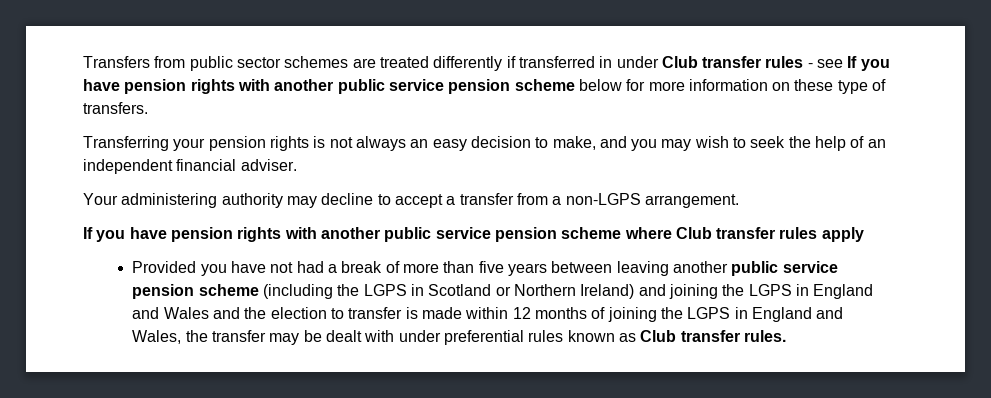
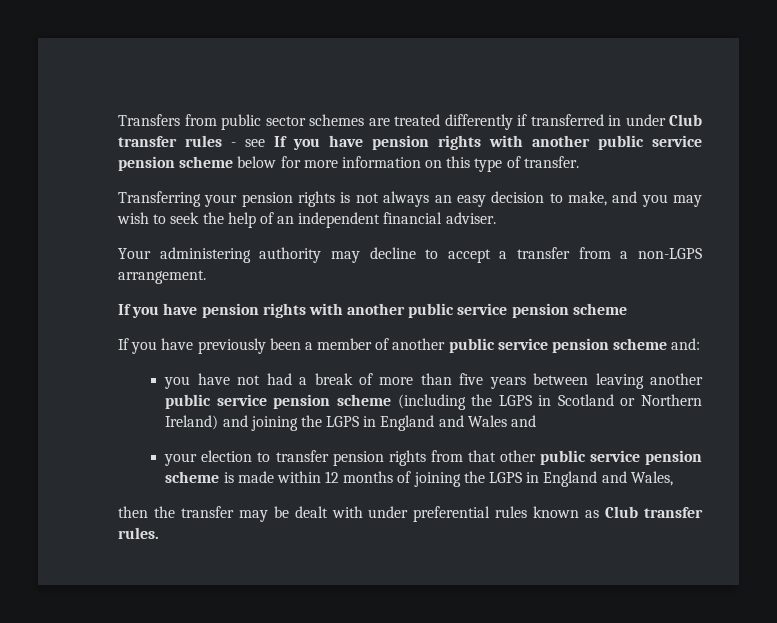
- Transfers from public sector schemes are treated differently if transferred in under Club transfer rules - see If you have pension rights with another public service pension scheme below for more information on these type of transfers.
+ Transfers from public sector schemes are treated differently if transferred in under Club transfer rules - see If you have pension rights with another public service pension scheme below for more information on this type of transfer.
  Your administering authority may decline to accept a transfer from a non-LGPS arrangement.
- If you have pension rights with another public service pension scheme where Club transfer rules apply
- Provided you have not had a break of more than five years between leaving another public service pension scheme (including the LGPS in Scotland or Northern Ireland) and joining the LGPS in England and Wales and the election to transfer is made within 12 months of joining the LGPS in England and Wales, the transfer may be dealt with under preferential rules known as Club transfer rules.
+ If you have pension rights with another public service pension scheme
+ If you have previously been a member of another public service pension scheme and:
+ you have not had a break of more than five years between leaving another public service pension scheme (including the LGPS in Scotland or Northern Ireland) and joining the LGPS in England and Wales and
+ your election to transfer pension rights from that other public service pension scheme is made within 12 months of joining the LGPS in England and Wales,
+ then the transfer may be dealt with under preferential rules known as Club transfer rules.

